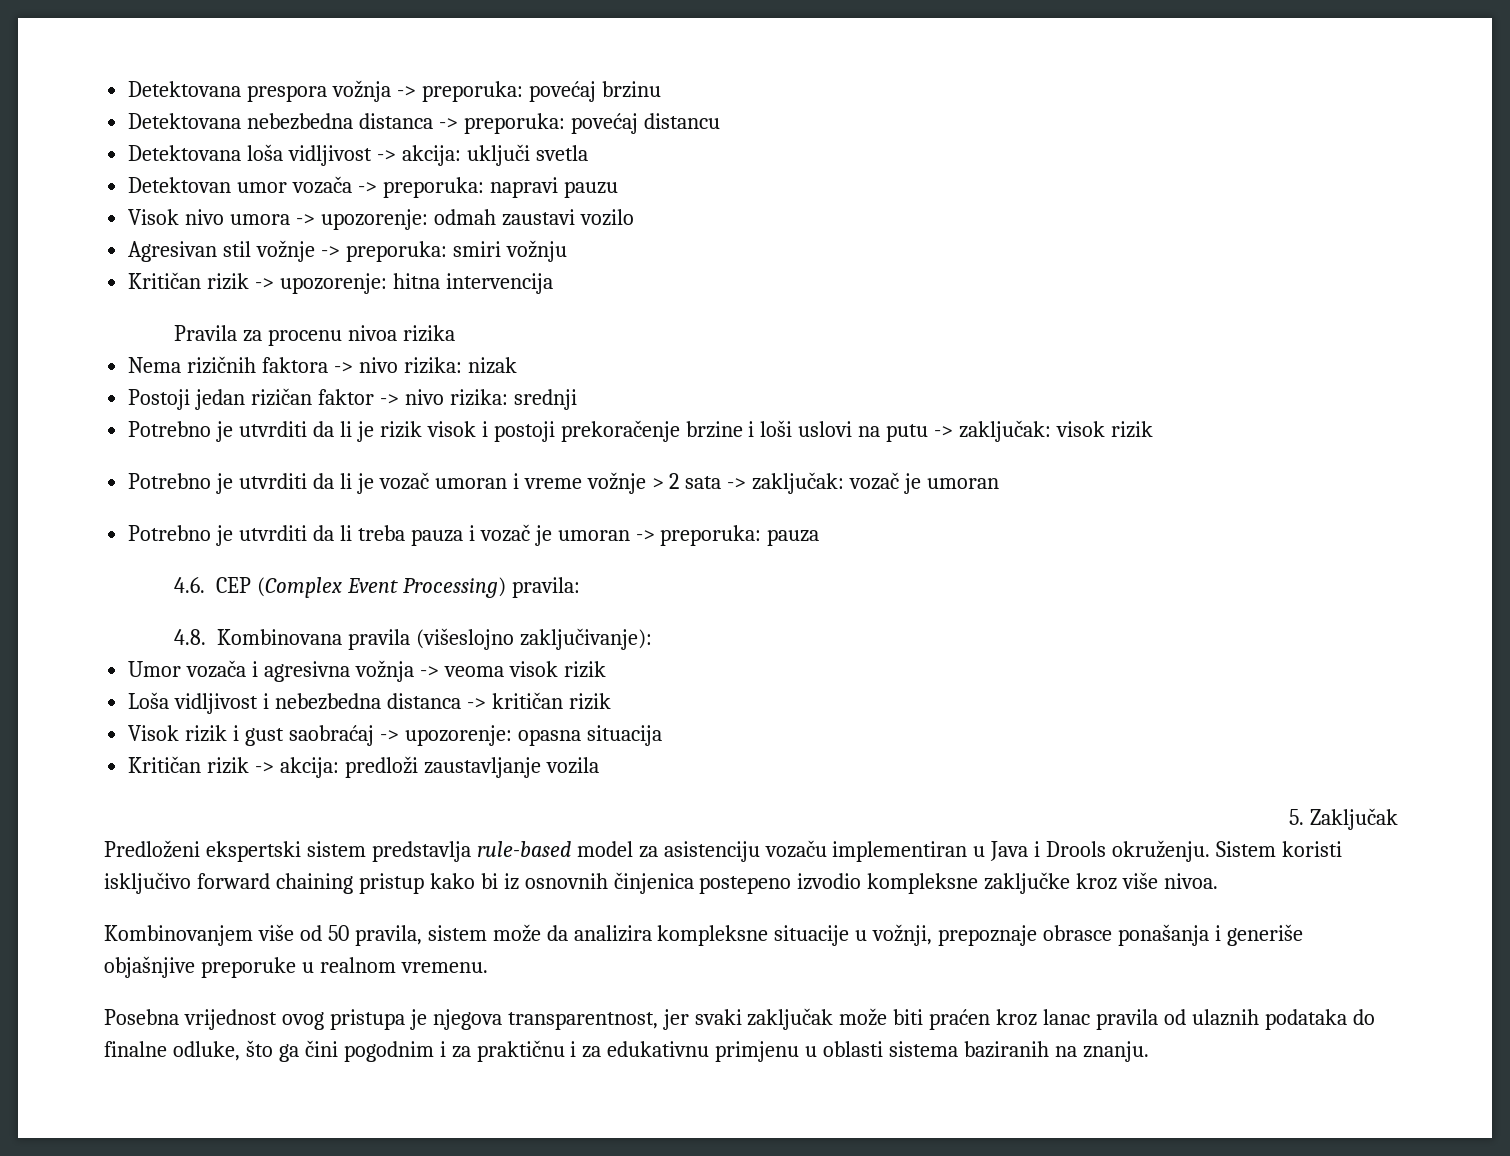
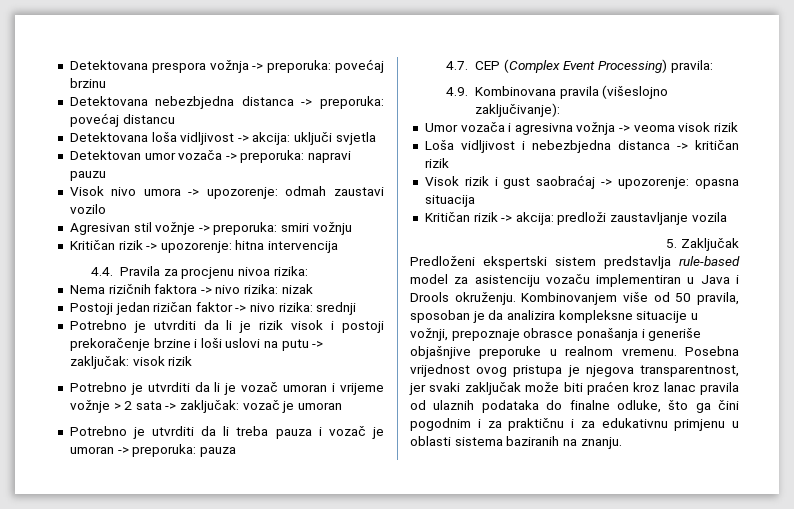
- Detektovana nebezbedna distanca -> preporuka: povećaj distancu
+ Detektovana nebezbjedna distanca -> preporuka: povećaj distancu
- Detektovana loša vidljivost -> akcija: uključi svetla
+ Detektovana loša vidljivost -> akcija: uključi svjetla
- Pravila za procenu nivoa rizika
+ 4.4. Pravila za procjenu nivoa rizika:
- Potrebno je utvrditi da li je vozač umoran i vreme vožnje > 2 sata -> zaključak: vozač je umoran
+ Potrebno je utvrditi da li je vozač umoran i vrijeme vožnje > 2 sata -> zaključak: vozač je umoran
- 4.6. CEP (Complex Event Processing) pravila:
+ 4.7. CEP (Complex Event Processing) pravila:
- 4.8. Kombinovana pravila (višeslojno zaključivanje):
+ 4.9. Kombinovana pravila (višeslojno zaključivanje):
- Loša vidljivost i nebezbedna distanca -> kritičan rizik
+ Loša vidljivost i nebezbjedna distanca -> kritičan rizik
- Predloženi ekspertski sistem predstavlja rule-based model za asistenciju vozaču implementiran u Java i Drools okruženju. Sistem koristi isključivo forward chaining pristup kako bi iz osnovnih činjenica postepeno izvodio kompleksne zaključke kroz više nivoa.
- Kombinovanjem više od 50 pravila, sistem može da analizira kompleksne situacije u vožnji, prepoznaje obrasce ponašanja i generiše objašnjive preporuke u realnom vremenu.
- Posebna vrijednost ovog pristupa je njegova transparentnost, jer svaki zaključak može biti praćen kroz lanac pravila od ulaznih podataka do finalne odluke, što ga čini pogodnim i za praktičnu i za edukativnu primjenu u oblasti sistema baziranih na znanju.
+ Predloženi ekspertski sistem predstavlja rule-based model za asistenciju vozaču implementiran u Java i Drools okruženju. Kombinovanjem više od 50 pravila, sposoban je da analizira kompleksne situacije u vožnji, prepoznaje obrasce ponašanja i generiše objašnjive preporuke u realnom vremenu. Posebna vrijednost ovog pristupa je njegova transparentnost, jer svaki zaključak može biti praćen kroz lanac pravila od ulaznih podataka do finalne odluke, što ga čini pogodnim i za praktičnu i za edukativnu primjenu u oblasti sistema baziranih na znanju.

